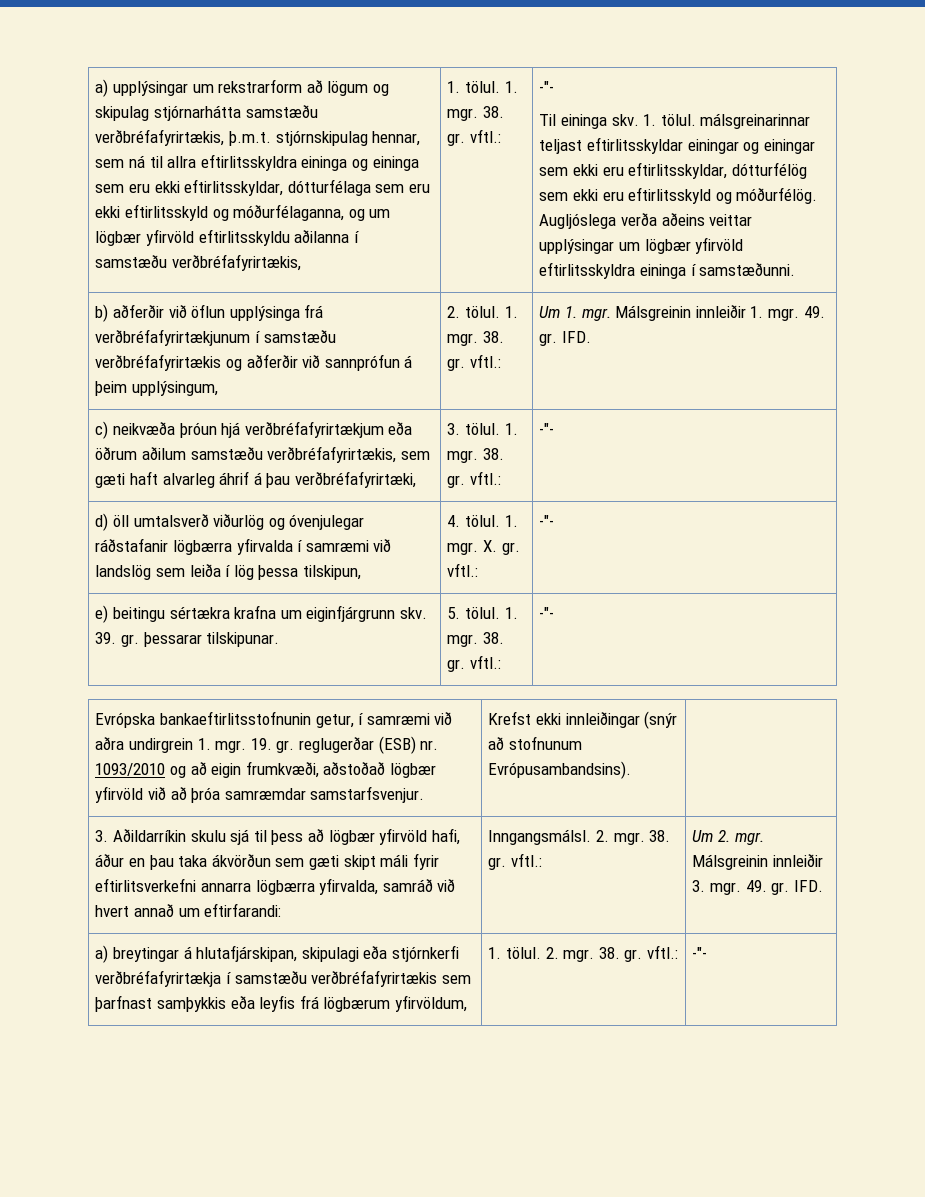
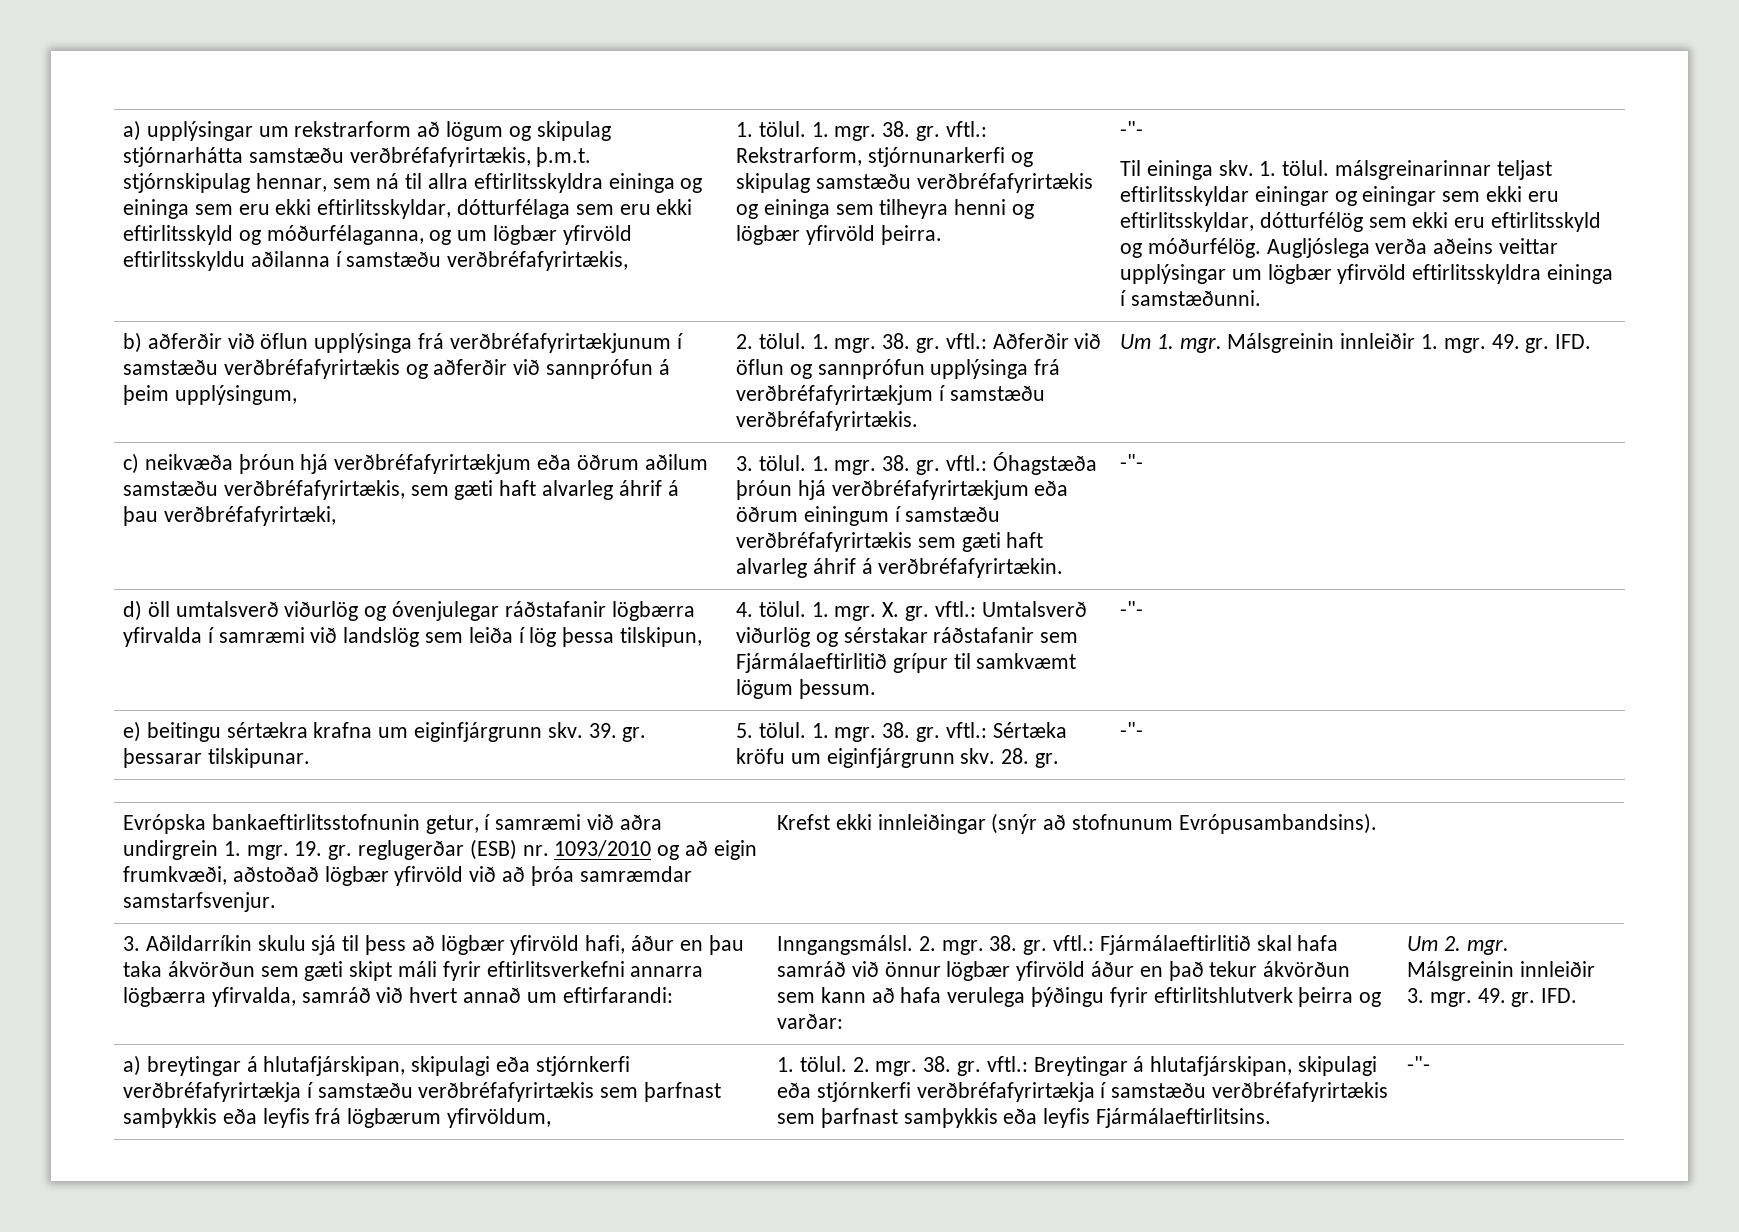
- 1. tölul. 1. mgr. 38. gr. vftl.:
+ 1. tölul. 1. mgr. 38. gr. vftl.: Rekstrarform, stjórnunarkerfi og skipulag samstæðu verðbréfafyrirtækis og eininga sem tilheyra henni og lögbær yfirvöld þeirra.
- 2. tölul. 1. mgr. 38. gr. vftl.:
+ 2. tölul. 1. mgr. 38. gr. vftl.: Aðferðir við öflun og sannprófun upplýsinga frá verðbréfafyrirtækjum í samstæðu verðbréfafyrirtækis.
- 3. tölul. 1. mgr. 38. gr. vftl.:
+ 3. tölul. 1. mgr. 38. gr. vftl.: Óhagstæða þróun hjá verðbréfafyrirtækjum eða öðrum einingum í samstæðu verðbréfafyrirtækis sem gæti haft alvarleg áhrif á verðbréfafyrirtækin.
- d) öll umtalsverð viðurlög og óvenjulegar ráðstafanir lögbærra yfirvalda í samræmi við landslög sem leiða í lög þessa tilskipun, | 4. tölul. 1. mgr. X. gr. vftl.: | -"-
+ d) öll umtalsverð viðurlög og óvenjulegar ráðstafanir lögbærra yfirvalda í samræmi við landslög sem leiða í lög þessa tilskipun, | 4. tölul. 1. mgr. X. gr. vftl.: Umtalsverð viðurlög og sérstakar ráðstafanir sem Fjármálaeftirlitið grípur til samkvæmt lögum þessum. | -"-
- e) beitingu sértækra krafna um eiginfjárgrunn skv. 39. gr. þessarar tilskipunar. | 5. tölul. 1. mgr. 38. gr. vftl.: | -"-
+ e) beitingu sértækra krafna um eiginfjárgrunn skv. 39. gr. þessarar tilskipunar. | 5. tölul. 1. mgr. 38. gr. vftl.: Sértæka kröfu um eiginfjárgrunn skv. 28. gr. | -"-
- Inngangsmálsl. 2. mgr. 38. gr. vftl.:
+ Inngangsmálsl. 2. mgr. 38. gr. vftl.: Fjármálaeftirlitið skal hafa samráð við önnur lögbær yfirvöld áður en það tekur ákvörðun sem kann að hafa verulega þýðingu fyrir eftirlitshlutverk þeirra og varðar:
- 1. tölul. 2. mgr. 38. gr. vftl.:
+ 1. tölul. 2. mgr. 38. gr. vftl.: Breytingar á hlutafjárskipan, skipulagi eða stjórnkerfi verðbréfafyrirtækja í samstæðu verðbréfafyrirtækis sem þarfnast samþykkis eða leyfis Fjármálaeftirlitsins.

